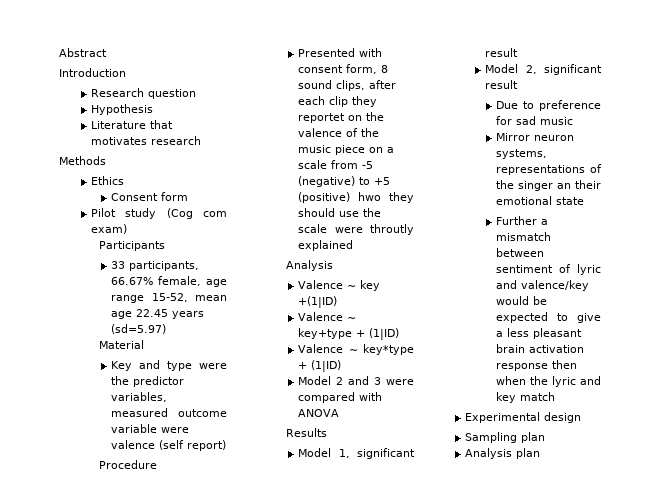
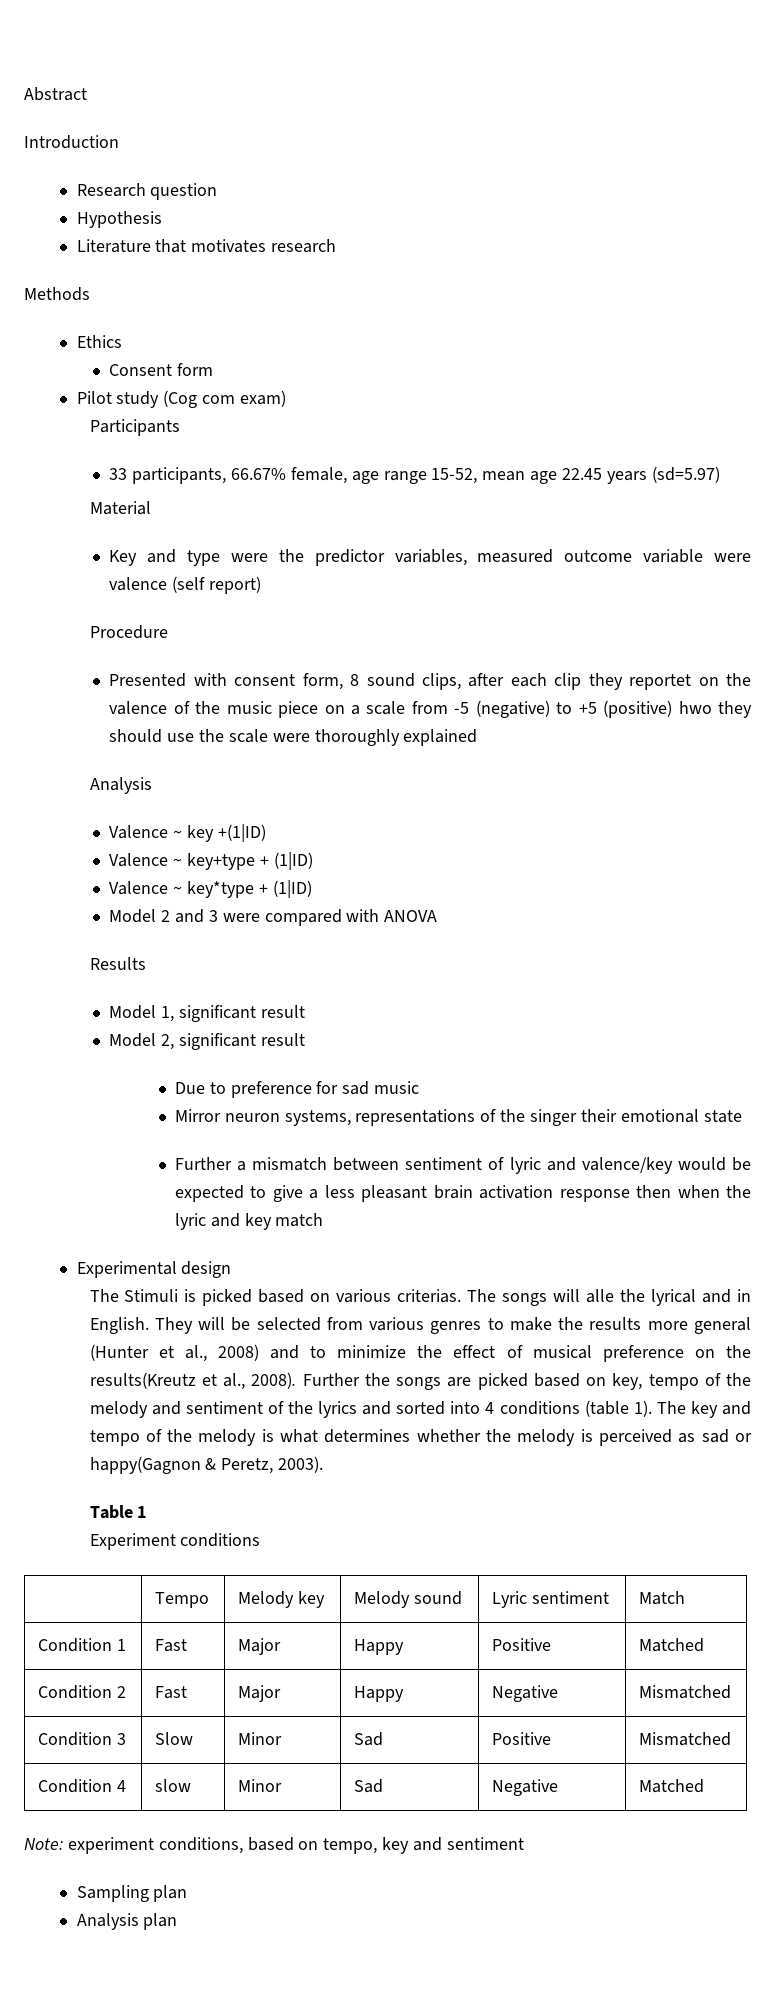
- Presented with consent form, 8 sound clips, after each clip they reportet on the valence of the music piece on a scale from -5 (negative) to +5 (positive) hwo they should use the scale were throutly explained
+ Presented with consent form, 8 sound clips, after each clip they reportet on the valence of the music piece on a scale from -5 (negative) to +5 (positive) hwo they should use the scale were thoroughly explained
- Mirror neuron systems, representations of the singer an their emotional state
+ Mirror neuron systems, representations of the singer their emotional state
+ The Stimuli is picked based on various criterias. The songs will alle the lyrical and in English. They will be selected from various genres to make the results more general (Hunter et al., 2008) and to minimize the effect of musical preference on the results(Kreutz et al., 2008). Further the songs are picked based on key, tempo of the melody and sentiment of the lyrics and sorted into 4 conditions (table 1). The key and tempo of the melody is what determines whether the melody is perceived as sad or happy(Gagnon & Peretz, 2003).
+ Table 1
+ Experiment conditions
+ | Tempo | Melody key | Melody sound | Lyric sentiment | Match
+ Condition 1 | Fast | Major | Happy | Positive | Matched
+ Condition 2 | Fast | Major | Happy | Negative | Mismatched
+ Condition 3 | Slow | Minor | Sad | Positive | Mismatched
+ Condition 4 | slow | Minor | Sad | Negative | Matched
+ Note: experiment conditions, based on tempo, key and sentiment

